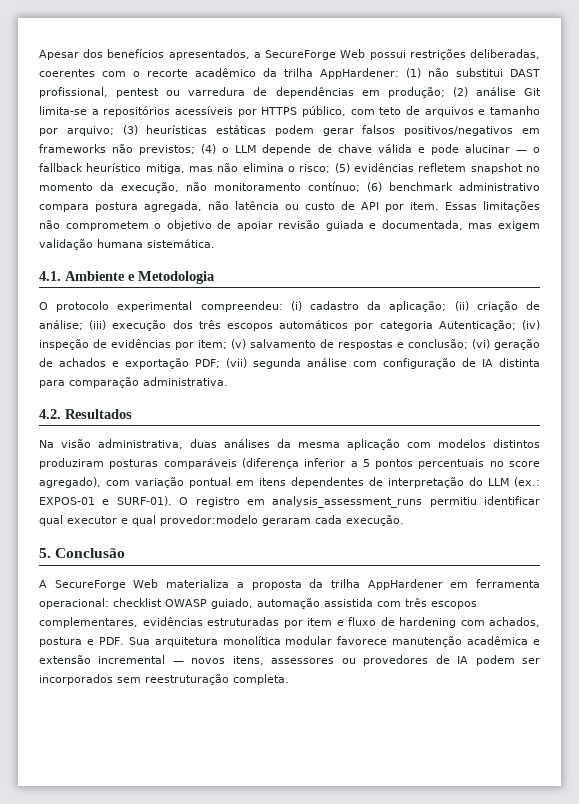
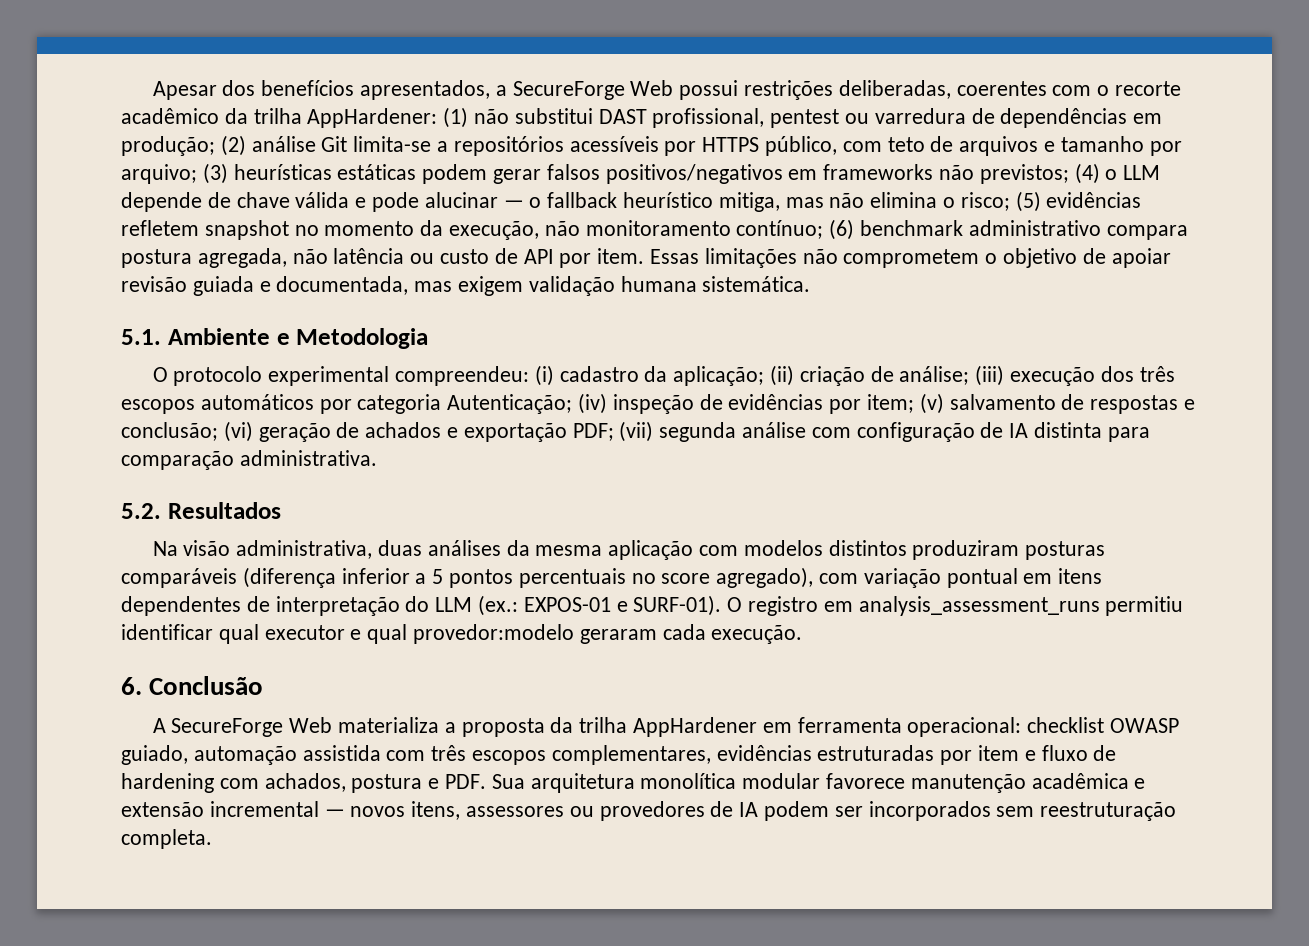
- 4.1. Ambiente e Metodologia
+ 5.1. Ambiente e Metodologia
- 4.2. Resultados
+ 5.2. Resultados
- 5. Conclusão
+ 6. Conclusão

